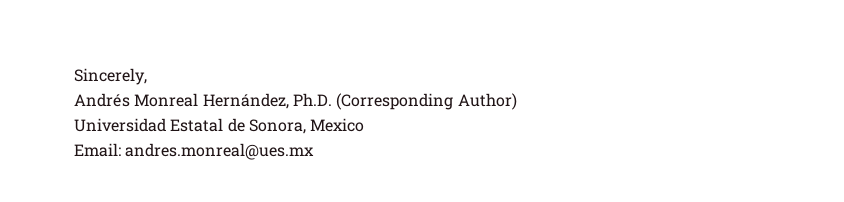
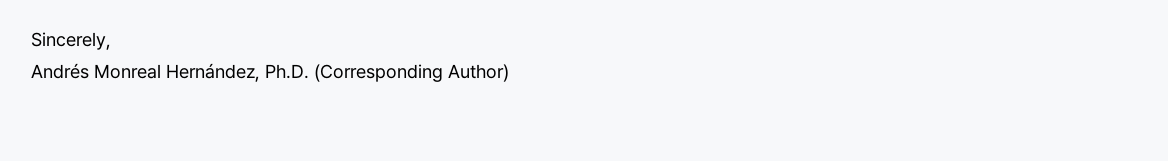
- Universidad Estatal de Sonora, Mexico
- Email: andres.monreal@ues.mx

